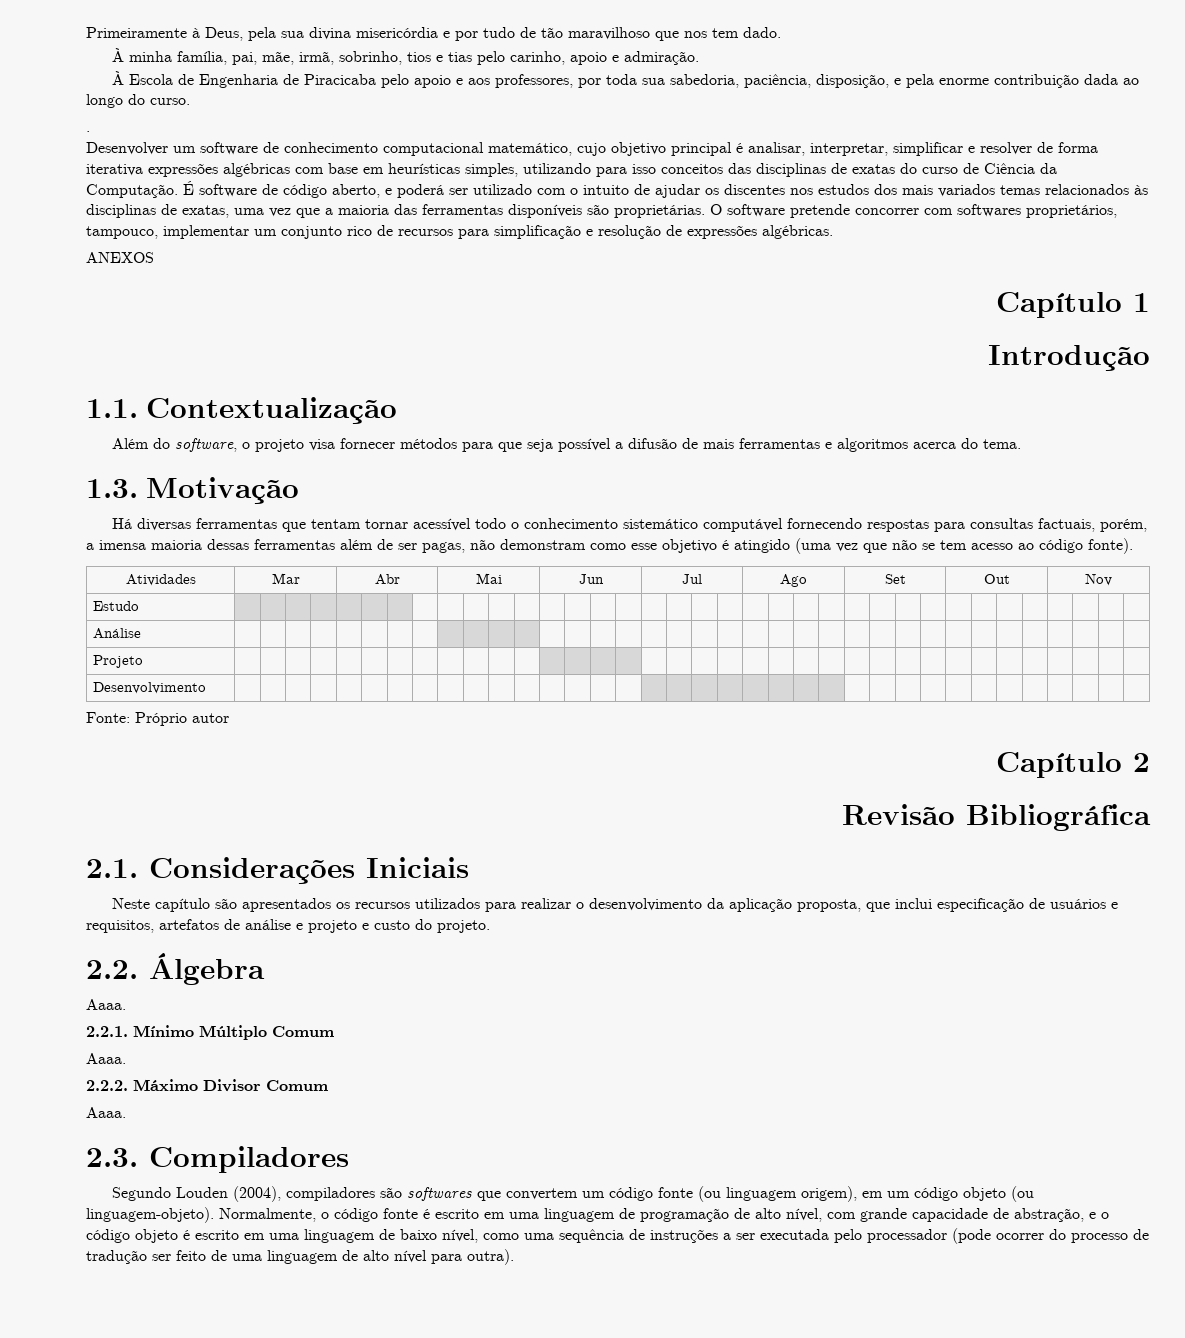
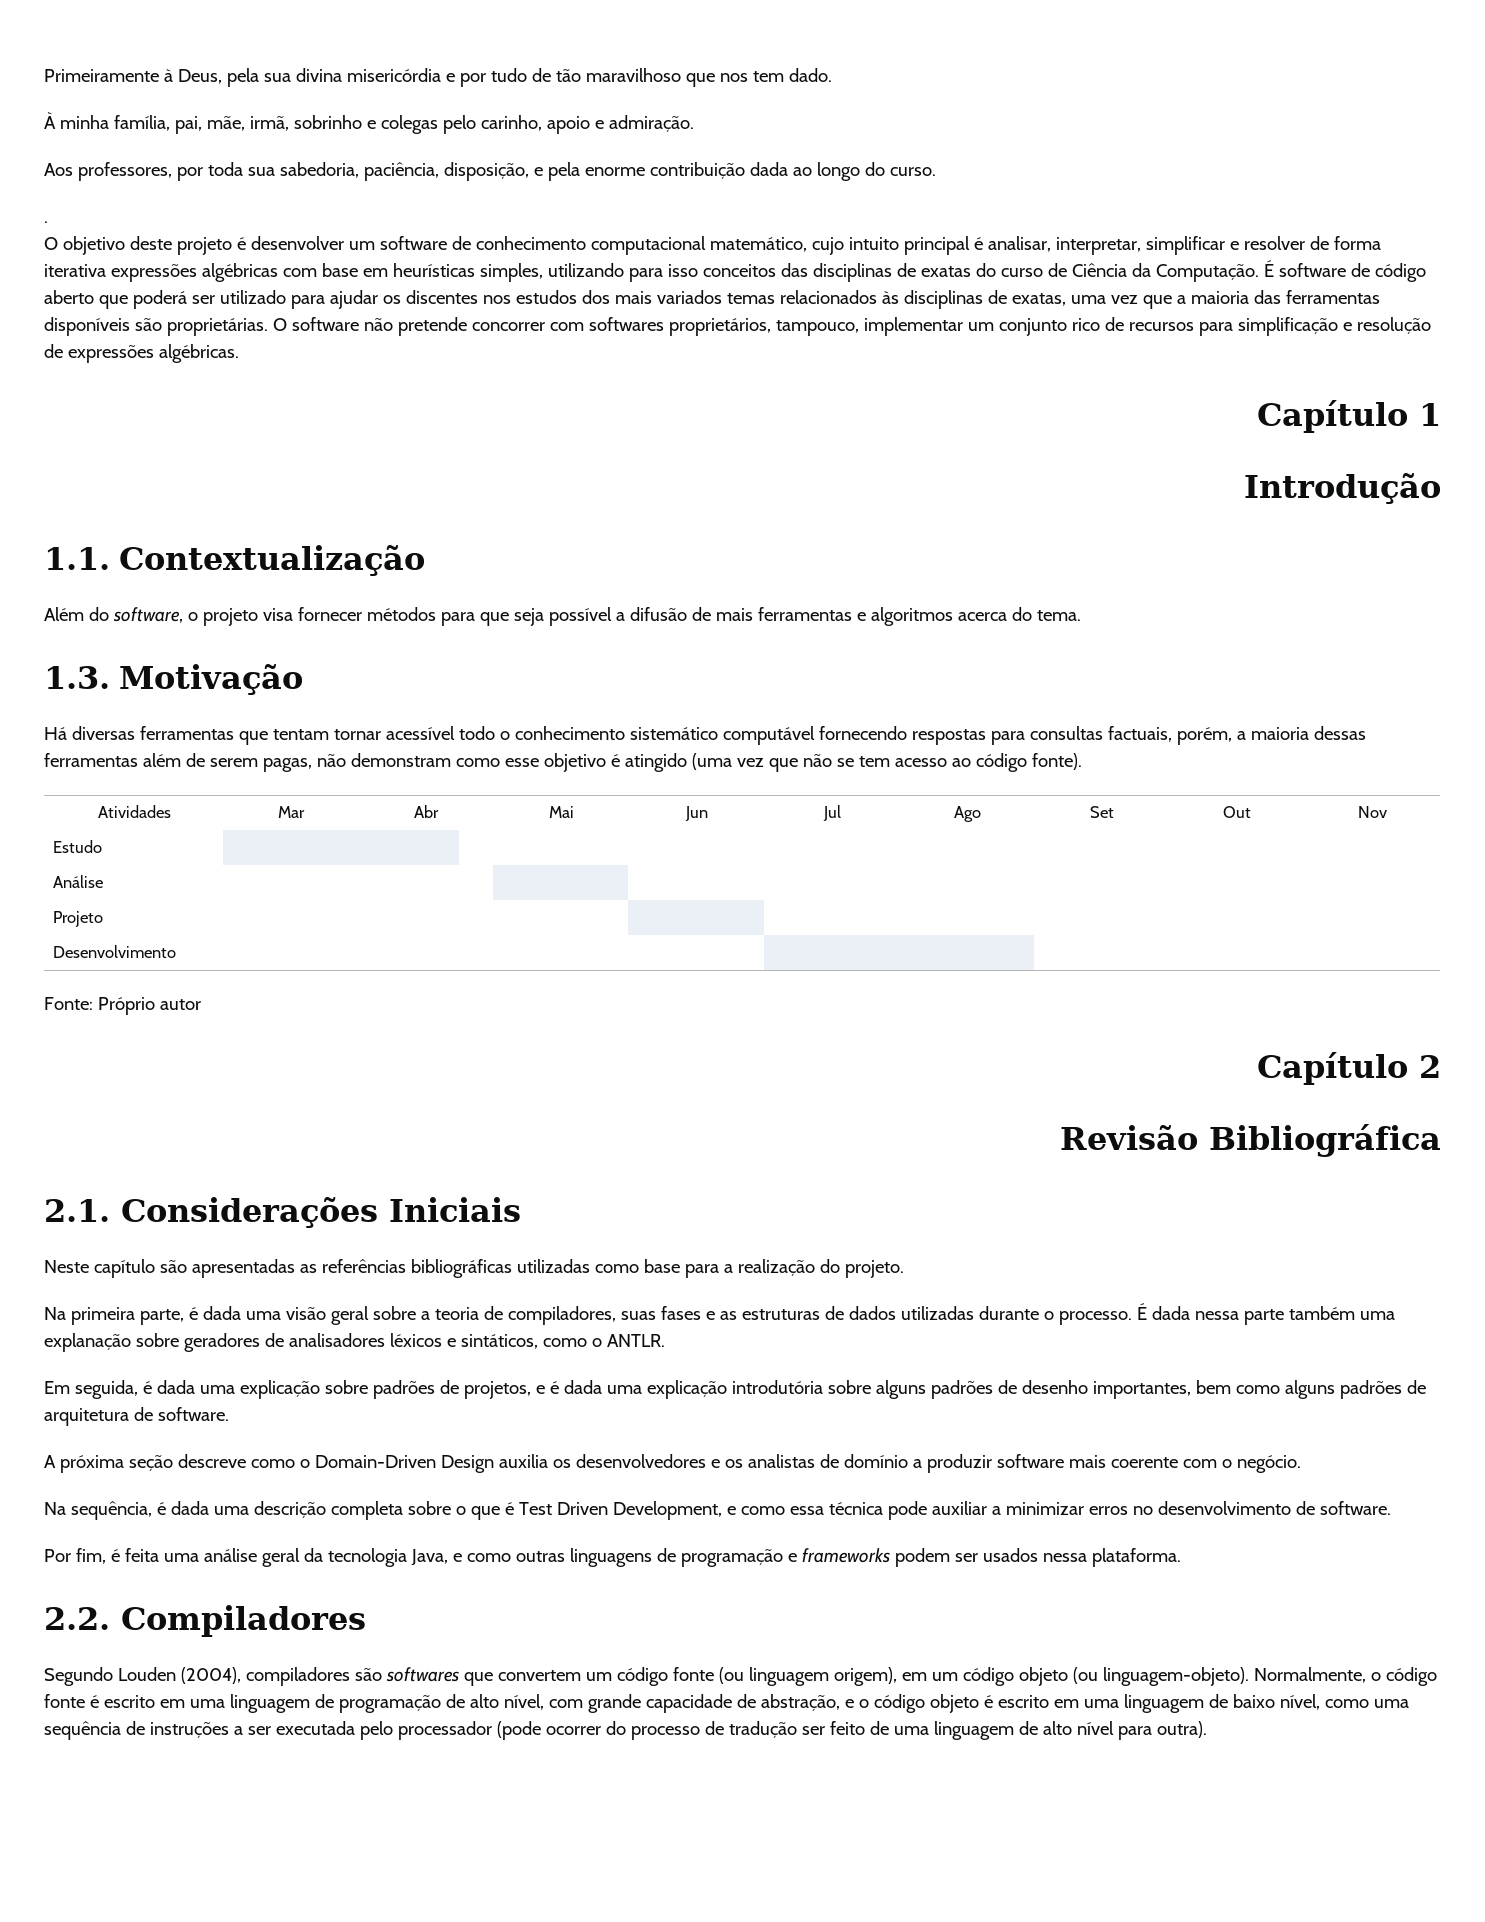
- À minha família, pai, mãe, irmã, sobrinho, tios e tias pelo carinho, apoio e admiração.
+ À minha família, pai, mãe, irmã, sobrinho e colegas pelo carinho, apoio e admiração.
- À Escola de Engenharia de Piracicaba pelo apoio e aos professores, por toda sua sabedoria, paciência, disposição, e pela enorme contribuição dada ao longo do curso.
+ Aos professores, por toda sua sabedoria, paciência, disposição, e pela enorme contribuição dada ao longo do curso.
- Desenvolver um software de conhecimento computacional matemático, cujo objetivo principal é analisar, interpretar, simplificar e resolver de forma iterativa expressões algébricas com base em heurísticas simples, utilizando para isso conceitos das disciplinas de exatas do curso de Ciência da Computação.
+ O objetivo deste projeto é desenvolver um software de conhecimento computacional matemático, cujo intuito principal é analisar, interpretar, simplificar e resolver de forma iterativa expressões algébricas com base em heurísticas simples, utilizando para isso conceitos das disciplinas de exatas do curso de Ciência da Computação.
- É software de código aberto, e poderá ser utilizado com o intuito de ajudar os discentes nos estudos dos mais variados temas relacionados às disciplinas de exatas, uma vez que a maioria das ferramentas disponíveis são proprietárias.
+ É software de código aberto que poderá ser utilizado para ajudar os discentes nos estudos dos mais variados temas relacionados às disciplinas de exatas, uma vez que a maioria das ferramentas disponíveis são proprietárias.
- O software pretende concorrer com softwares proprietários, tampouco, implementar um conjunto rico de recursos para simplificação e resolução de expressões algébricas.
+ O software não pretende concorrer com softwares proprietários, tampouco, implementar um conjunto rico de recursos para simplificação e resolução de expressões algébricas.
- ANEXOS
- Há diversas ferramentas que tentam tornar acessível todo o conhecimento sistemático computável fornecendo respostas para consultas factuais, porém, a imensa maioria dessas ferramentas além de ser pagas, não demonstram como esse objetivo é atingido (uma vez que não se tem acesso ao código fonte).
+ Há diversas ferramentas que tentam tornar acessível todo o conhecimento sistemático computável fornecendo respostas para consultas factuais, porém, a maioria dessas ferramentas além de serem pagas, não demonstram como esse objetivo é atingido (uma vez que não se tem acesso ao código fonte).
- Neste capítulo são apresentados os recursos utilizados para realizar o desenvolvimento da aplicação proposta, que inclui especificação de usuários e requisitos, artefatos de análise e projeto e custo do projeto.
- 2.2. Álgebra
- Aaaa.
- 2.2.1. Mínimo Múltiplo Comum
- Aaaa.
- 2.2.2. Máximo Divisor Comum
- Aaaa.
- 2.3. Compiladores
+ Neste capítulo são apresentadas as referências bibliográficas utilizadas como base para a realização do projeto.
+ Na primeira parte, é dada uma visão geral sobre a teoria de compiladores, suas fases e as estruturas de dados utilizadas durante o processo. É dada nessa parte também uma explanação sobre geradores de analisadores léxicos e sintáticos, como o ANTLR.
+ Em seguida, é dada uma explicação sobre padrões de projetos, e é dada uma explicação introdutória sobre alguns padrões de desenho importantes, bem como alguns padrões de arquitetura de software.
+ A próxima seção descreve como o Domain-Driven Design auxilia os desenvolvedores e os analistas de domínio a produzir software mais coerente com o negócio.
+ Na sequência, é dada uma descrição completa sobre o que é Test Driven Development, e como essa técnica pode auxiliar a minimizar erros no desenvolvimento de software.
+ Por fim, é feita uma análise geral da tecnologia Java, e como outras linguagens de programação e frameworks podem ser usados nessa plataforma.
+ 2.2. Compiladores

